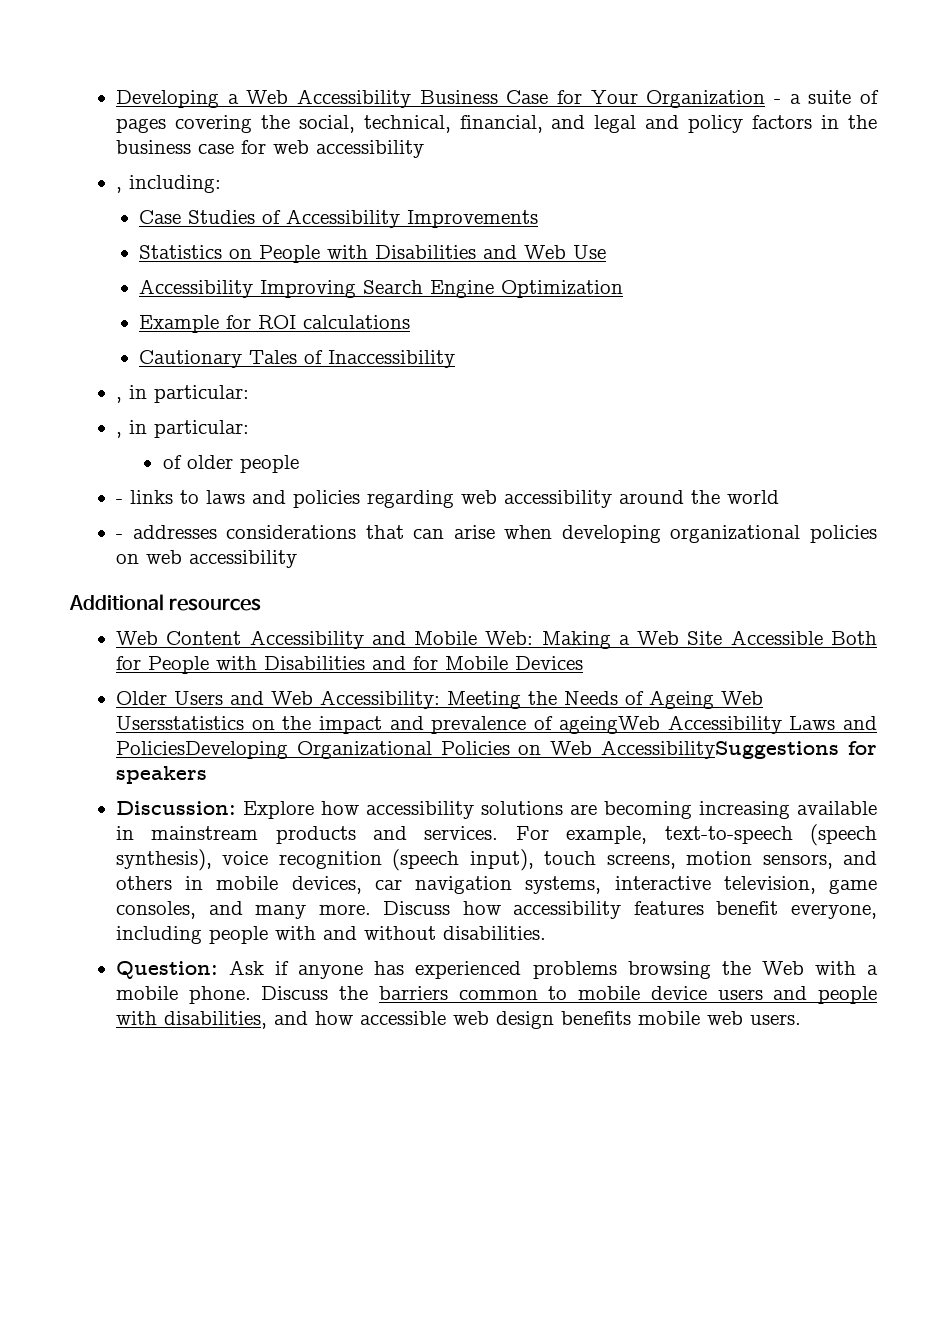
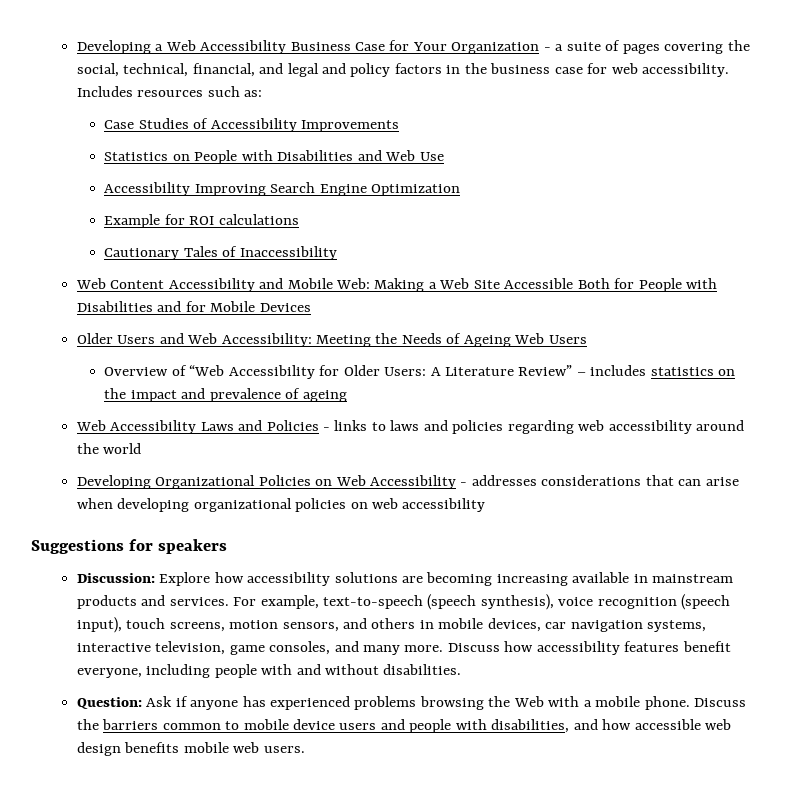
- Developing a Web Accessibility Business Case for Your Organization - a suite of pages covering the social, technical, financial, and legal and policy factors in the business case for web accessibility
- , including:
+ Developing a Web Accessibility Business Case for Your Organization - a suite of pages covering the social, technical, financial, and legal and policy factors in the business case for web accessibility. Includes resources such as:
  Cautionary Tales of Inaccessibility
- , in particular:
- , in particular:
- of older people
- - links to laws and policies regarding web accessibility around the world
- - addresses considerations that can arise when developing organizational policies on web accessibility
- Additional resources
- Older Users and Web Accessibility: Meeting the Needs of Ageing Web Usersstatistics on the impact and prevalence of ageingWeb Accessibility Laws and PoliciesDeveloping Organizational Policies on Web AccessibilitySuggestions for speakers
+ Older Users and Web Accessibility: Meeting the Needs of Ageing Web Users
+ Overview of “Web Accessibility for Older Users: A Literature Review” – includes statistics on the impact and prevalence of ageing
+ Web Accessibility Laws and Policies - links to laws and policies regarding web accessibility around the world
+ Developing Organizational Policies on Web Accessibility - addresses considerations that can arise when developing organizational policies on web accessibility
+ Suggestions for speakers

